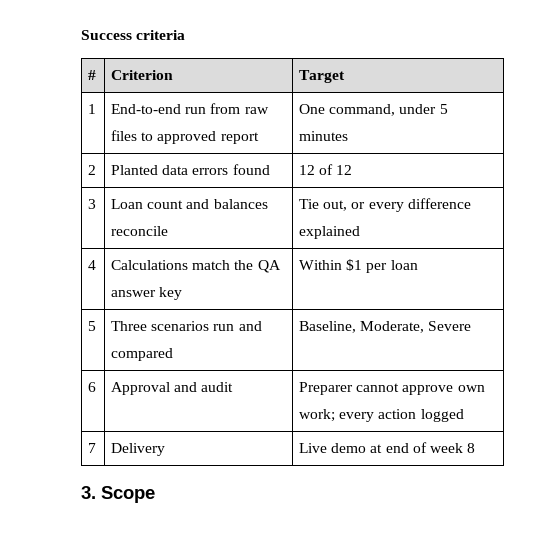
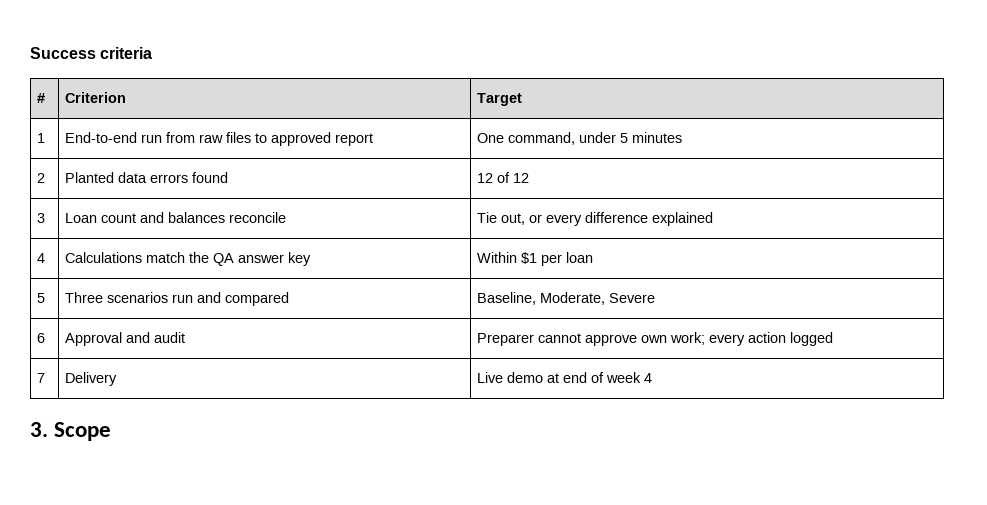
- 7 | Delivery | Live demo at end of week 8
+ 7 | Delivery | Live demo at end of week 4

